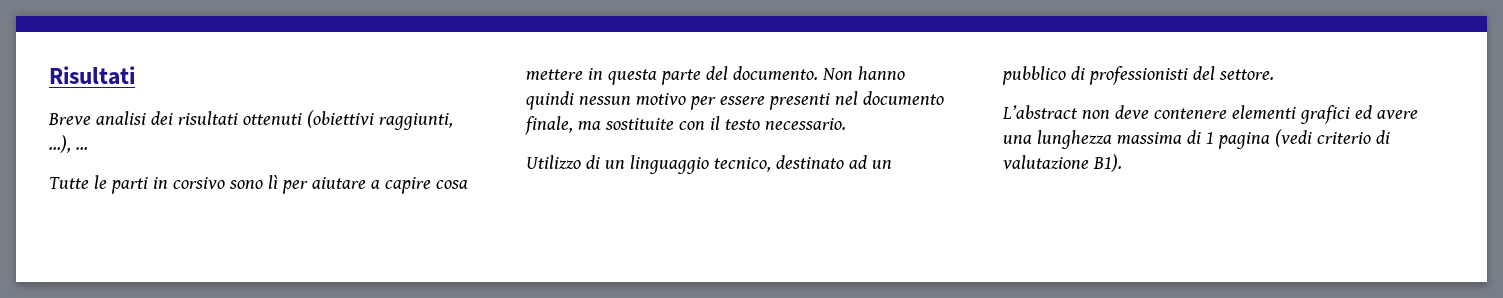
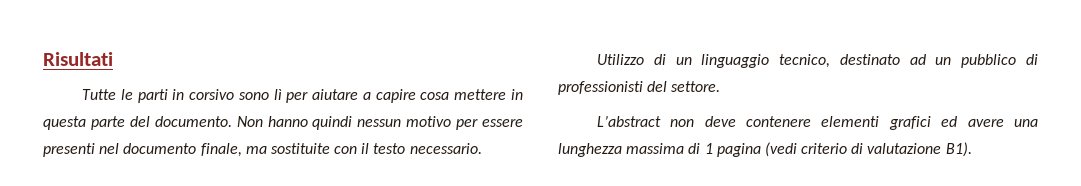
- Breve analisi dei risultati ottenuti (obiettivi raggiunti, …), …

